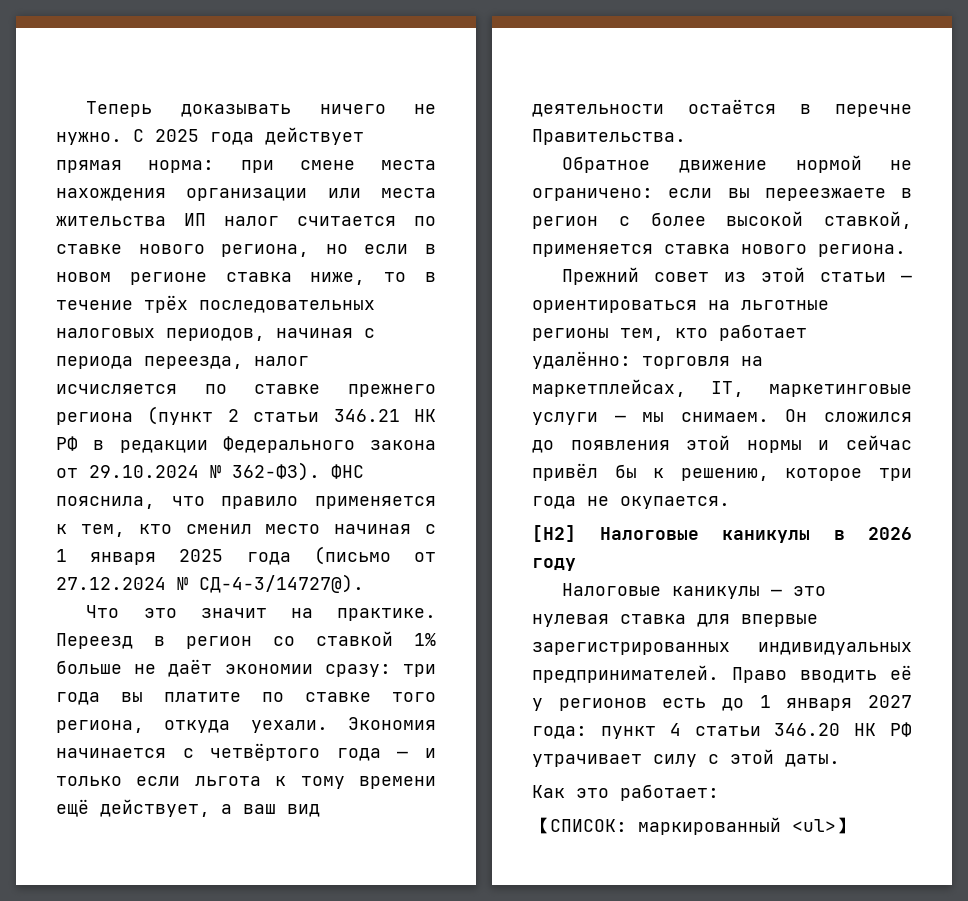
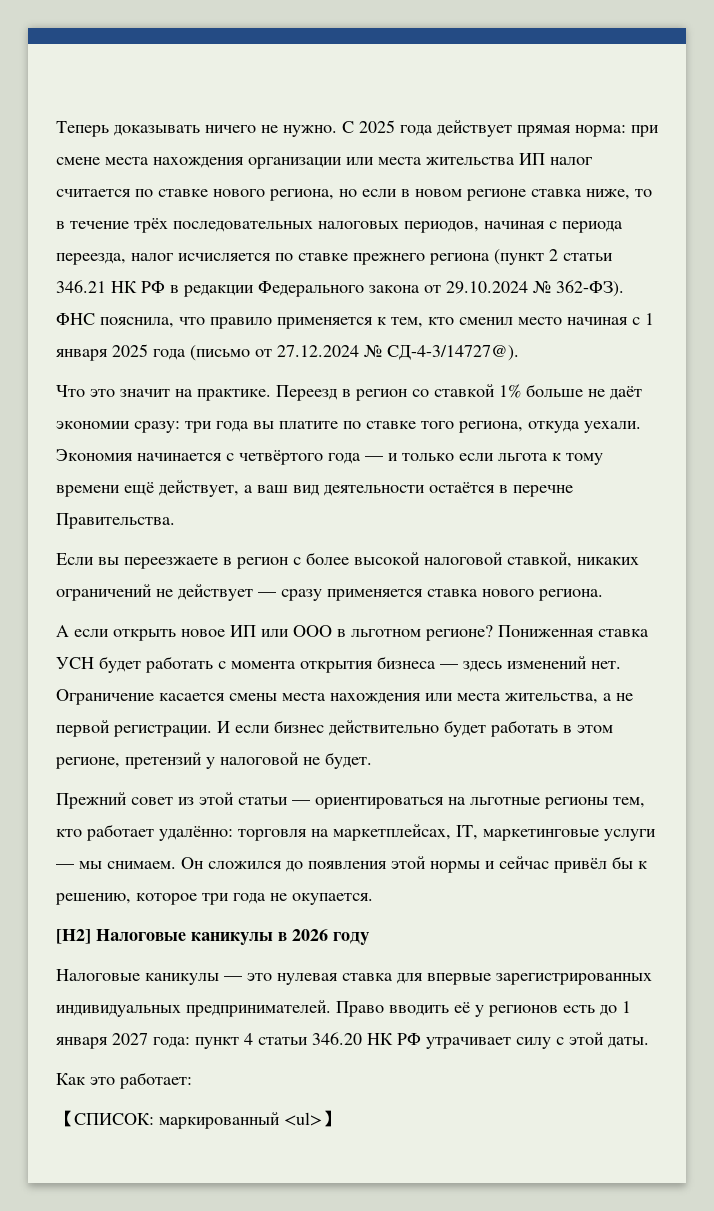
- Обратное движение нормой не ограничено: если вы переезжаете в регион с более высокой ставкой, применяется ставка нового региона.
+ Если вы переезжаете в регион с более высокой налоговой ставкой, никаких ограничений не действует — сразу применяется ставка нового региона.
+ А если открыть новое ИП или ООО в льготном регионе? Пониженная ставка УСН будет работать с момента открытия бизнеса — здесь изменений нет. Ограничение касается смены места нахождения или места жительства, а не первой регистрации. И если бизнес действительно будет работать в этом регионе, претензий у налоговой не будет.

